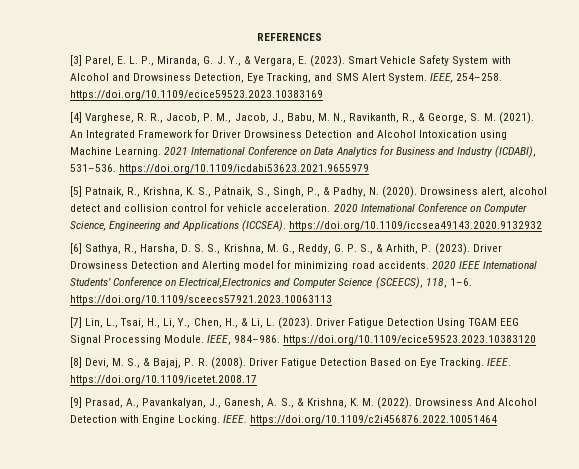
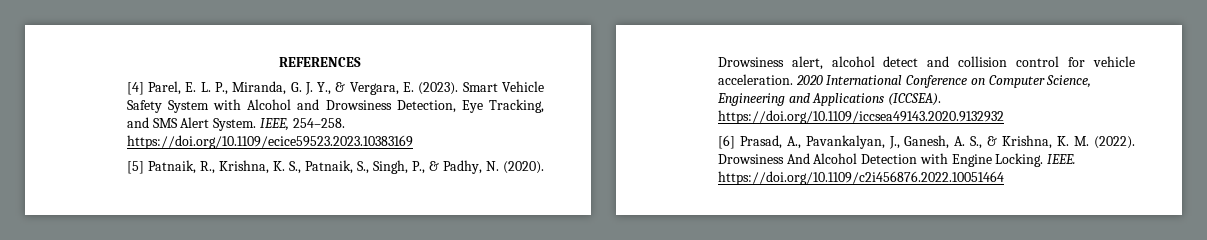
- [3] Parel, E. L. P., Miranda, G. J. Y., & Vergara, E. (2023).
+ [4] Parel, E. L. P., Miranda, G. J. Y., & Vergara, E. (2023).
- [4] Varghese, R. R., Jacob, P. M., Jacob, J., Babu, M. N., Ravikanth, R., & George, S. M. (2021). An Integrated Framework for Driver Drowsiness Detection and Alcohol Intoxication using Machine Learning. 2021 International Conference on Data Analytics for Business and Industry (ICDABI), 531–536. https://doi.org/10.1109/icdabi53623.2021.9655979
- [6] Sathya, R., Harsha, D. S. S., Krishna, M. G., Reddy, G. P. S., & Arhith, P. (2023). Driver Drowsiness Detection and Alerting model for minimizing road accidents. 2020 IEEE International Students’ Conference on Electrical,Electronics and Computer Science (SCEECS), 118, 1–6. https://doi.org/10.1109/sceecs57921.2023.10063113
- [7] Lin, L., Tsai, H., Li, Y., Chen, H., & Li, L. (2023). Driver Fatigue Detection Using TGAM EEG Signal Processing Module. IEEE, 984–986. https://doi.org/10.1109/ecice59523.2023.10383120
- [8] Devi, M. S., & Bajaj, P. R. (2008). Driver Fatigue Detection Based on Eye Tracking. IEEE. https://doi.org/10.1109/icetet.2008.17
- [9] Prasad, A., Pavankalyan, J., Ganesh, A. S., & Krishna, K. M. (2022).
+ [6] Prasad, A., Pavankalyan, J., Ganesh, A. S., & Krishna, K. M. (2022).

